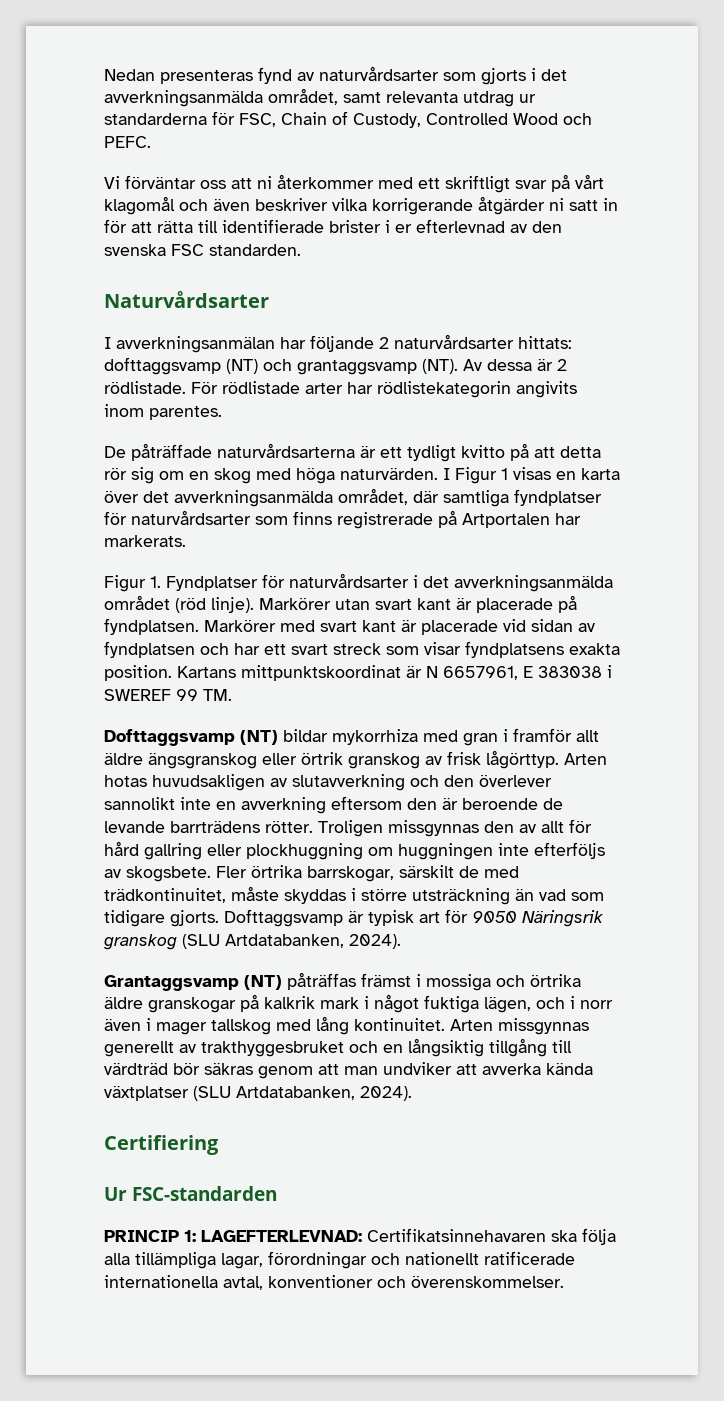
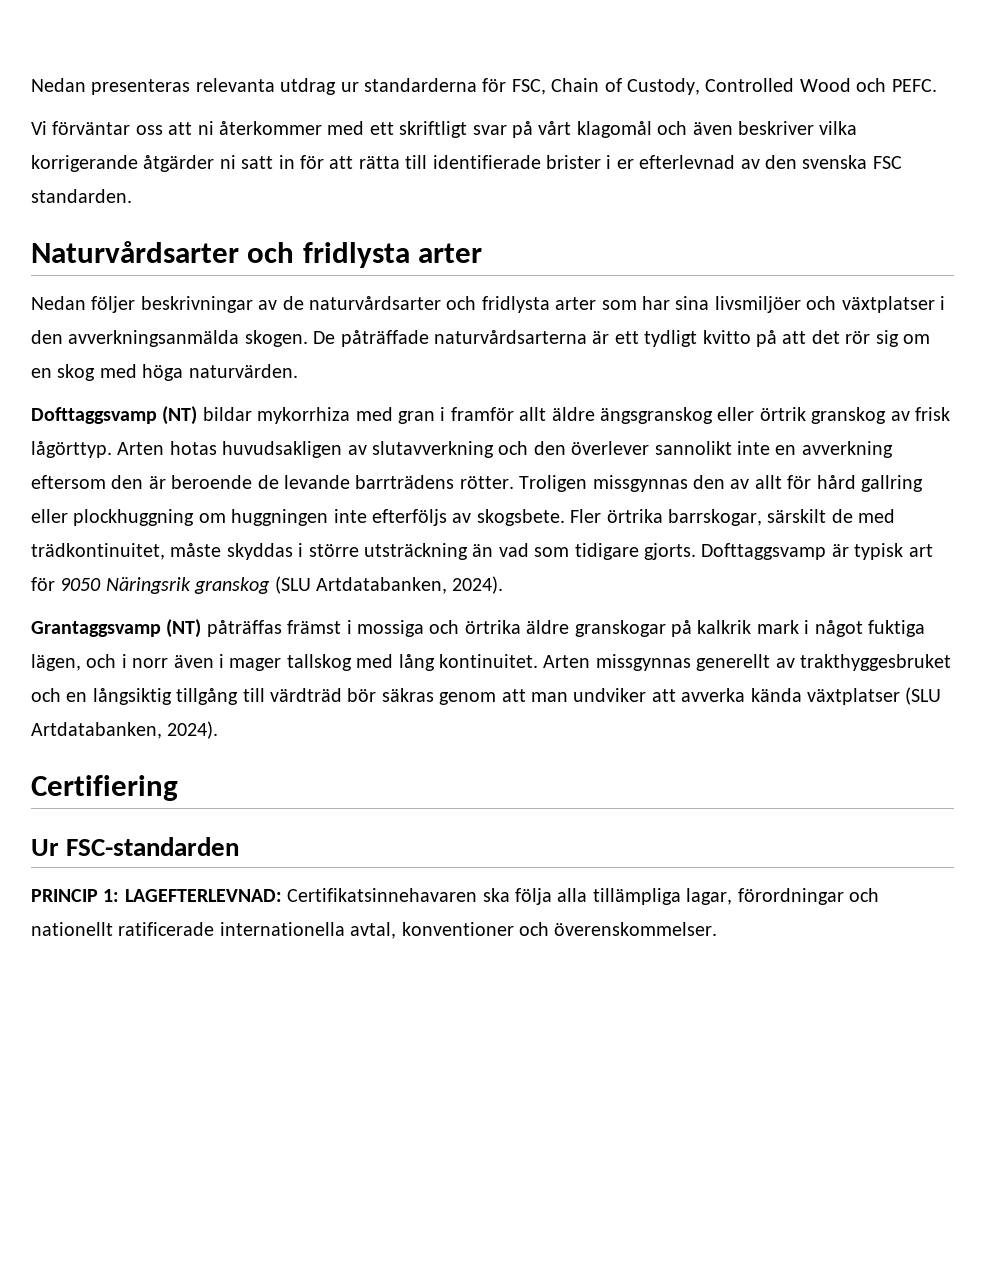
- Nedan presenteras fynd av naturvårdsarter som gjorts i det avverkningsanmälda området, samt relevanta utdrag ur standarderna för FSC, Chain of Custody, Controlled Wood och PEFC.
+ Nedan presenteras relevanta utdrag ur standarderna för FSC, Chain of Custody, Controlled Wood och PEFC.
- Naturvårdsarter
- I avverkningsanmälan har följande 2 naturvårdsarter hittats: dofttaggsvamp (NT) och grantaggsvamp (NT). Av dessa är 2 rödlistade. För rödlistade arter har rödlistekategorin angivits inom parentes.
- De påträffade naturvårdsarterna är ett tydligt kvitto på att detta rör sig om en skog med höga naturvärden. I Figur 1 visas en karta över det avverkningsanmälda området, där samtliga fyndplatser för naturvårdsarter som finns registrerade på Artportalen har markerats.
- Figur 1. Fyndplatser för naturvårdsarter i det avverkningsanmälda området (röd linje). Markörer utan svart kant är placerade på fyndplatsen. Markörer med svart kant är placerade vid sidan av fyndplatsen och har ett svart streck som visar fyndplatsens exakta position. Kartans mittpunktskoordinat är N 6657961, E 383038 i SWEREF 99 TM.
+ Naturvårdsarter och fridlysta arter
+ Nedan följer beskrivningar av de naturvårdsarter och fridlysta arter som har sina livsmiljöer och växtplatser i den avverkningsanmälda skogen. De påträffade naturvårdsarterna är ett tydligt kvitto på att det rör sig om en skog med höga naturvärden.

